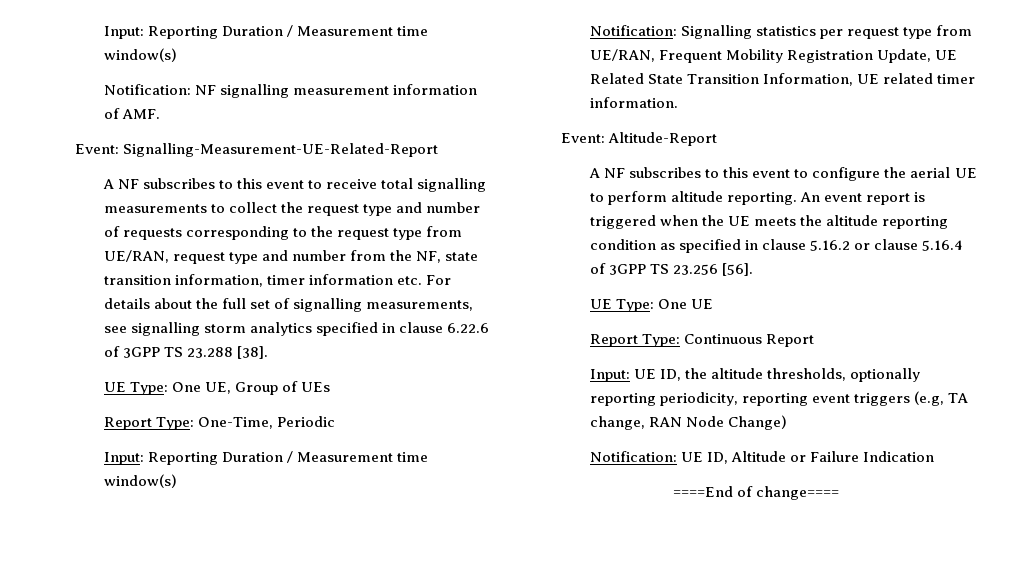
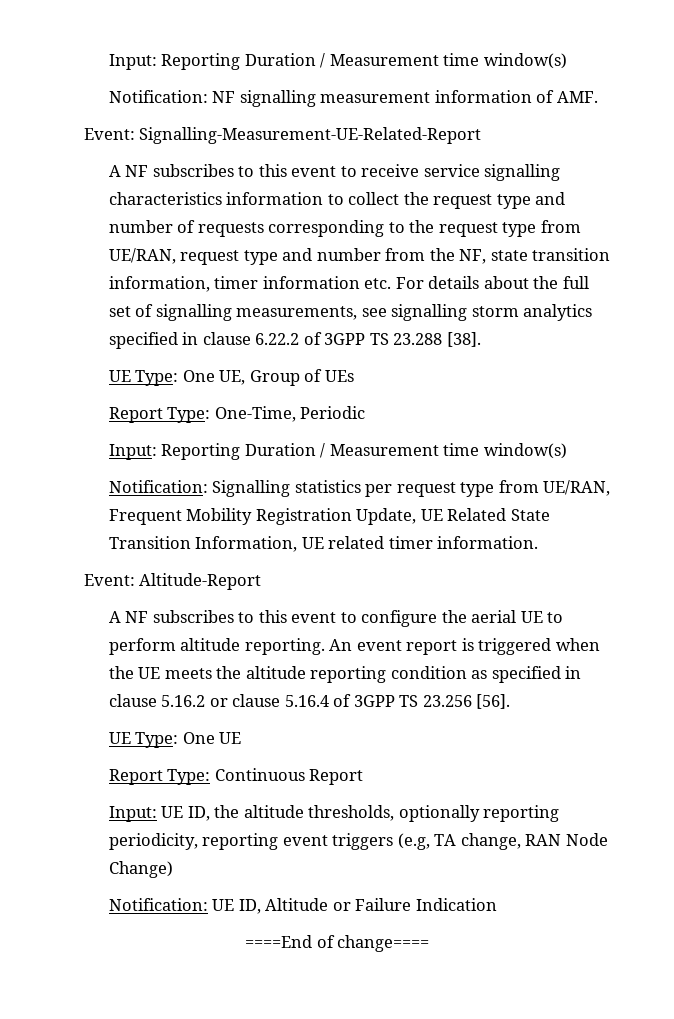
- A NF subscribes to this event to receive total signalling measurements to collect the request type and number of requests corresponding to the request type from UE/RAN, request type and number from the NF, state transition information, timer information etc. For details about the full set of signalling measurements, see signalling storm analytics specified in clause 6.22.6 of 3GPP TS 23.288 [38].
+ A NF subscribes to this event to receive service signalling characteristics information to collect the request type and number of requests corresponding to the request type from UE/RAN, request type and number from the NF, state transition information, timer information etc. For details about the full set of signalling measurements, see signalling storm analytics specified in clause 6.22.2 of 3GPP TS 23.288 [38].

